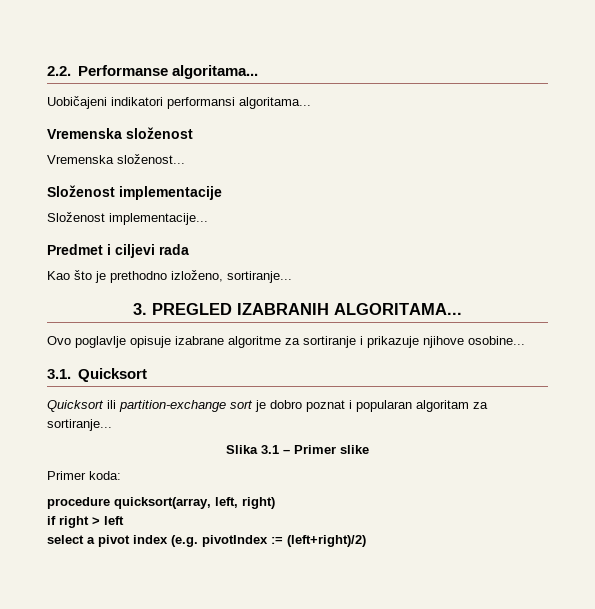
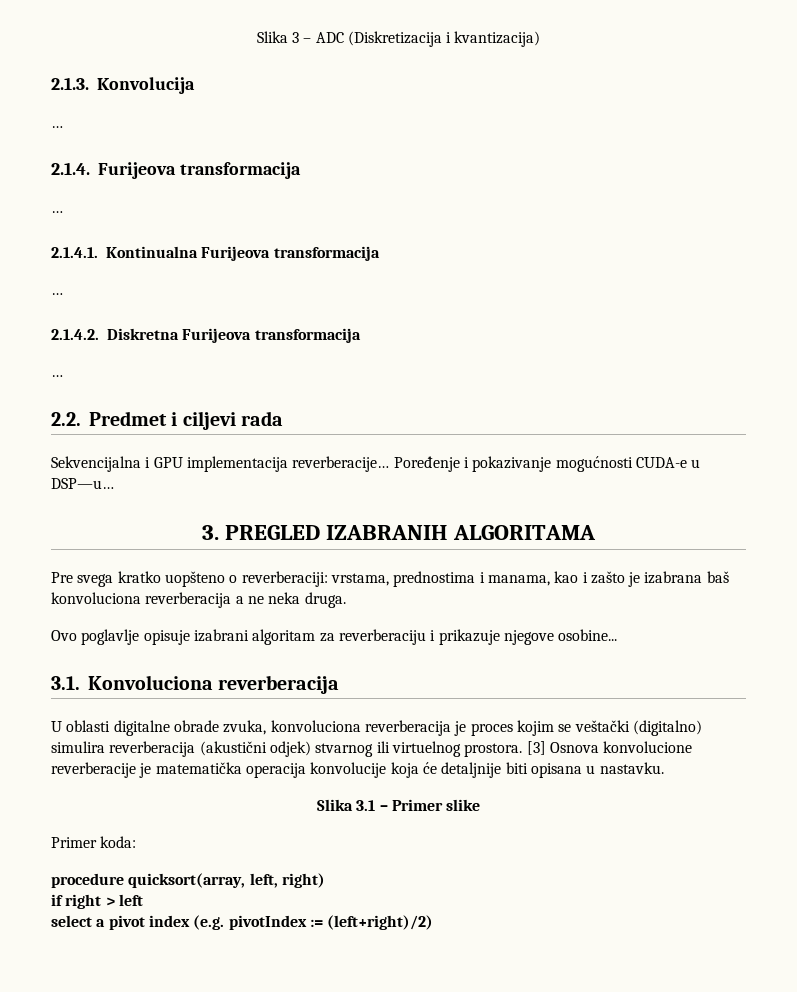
- 2.2. Performanse algoritama...
- Uobičajeni indikatori performansi algoritama...
- Vremenska složenost
- Vremenska složenost...
- Složenost implementacije
- Složenost implementacije...
- Predmet i ciljevi rada
- Kao što je prethodno izloženo, sortiranje...
- 3. PREGLED IZABRANIH ALGORITAMA...
+ Slika 3 – ADC (Diskretizacija i kvantizacija)
+ 2.1.3. Konvolucija
+ …
+ 2.1.4. Furijeova transformacija
+ …
+ 2.1.4.1. Kontinualna Furijeova transformacija
+ …
+ 2.1.4.2. Diskretna Furijeova transformacija
+ …
+ 2.2. Predmet i ciljevi rada
+ Sekvencijalna i GPU implementacija reverberacije… Poređenje i pokazivanje mogućnosti CUDA-e u DSP—u…
+ 3. PREGLED IZABRANIH ALGORITAMA
+ Pre svega kratko uopšteno o reverberaciji: vrstama, prednostima i manama, kao i zašto je izabrana baš konvoluciona reverberacija a ne neka druga.
- Ovo poglavlje opisuje izabrane algoritme za sortiranje i prikazuje njihove osobine...
+ Ovo poglavlje opisuje izabrani algoritam za reverberaciju i prikazuje njegove osobine...
- 3.1. Quicksort
- Quicksort ili partition-exchange sort je dobro poznat i popularan algoritam za sortiranje...
+ 3.1. Konvoluciona reverberacija
+ U oblasti digitalne obrade zvuka, konvoluciona reverberacija je proces kojim se veštački (digitalno) simulira reverberacija (akustični odjek) stvarnog ili virtuelnog prostora. [3] Osnova konvolucione reverberacije je matematička operacija konvolucije koja će detaljnije biti opisana u nastavku.

